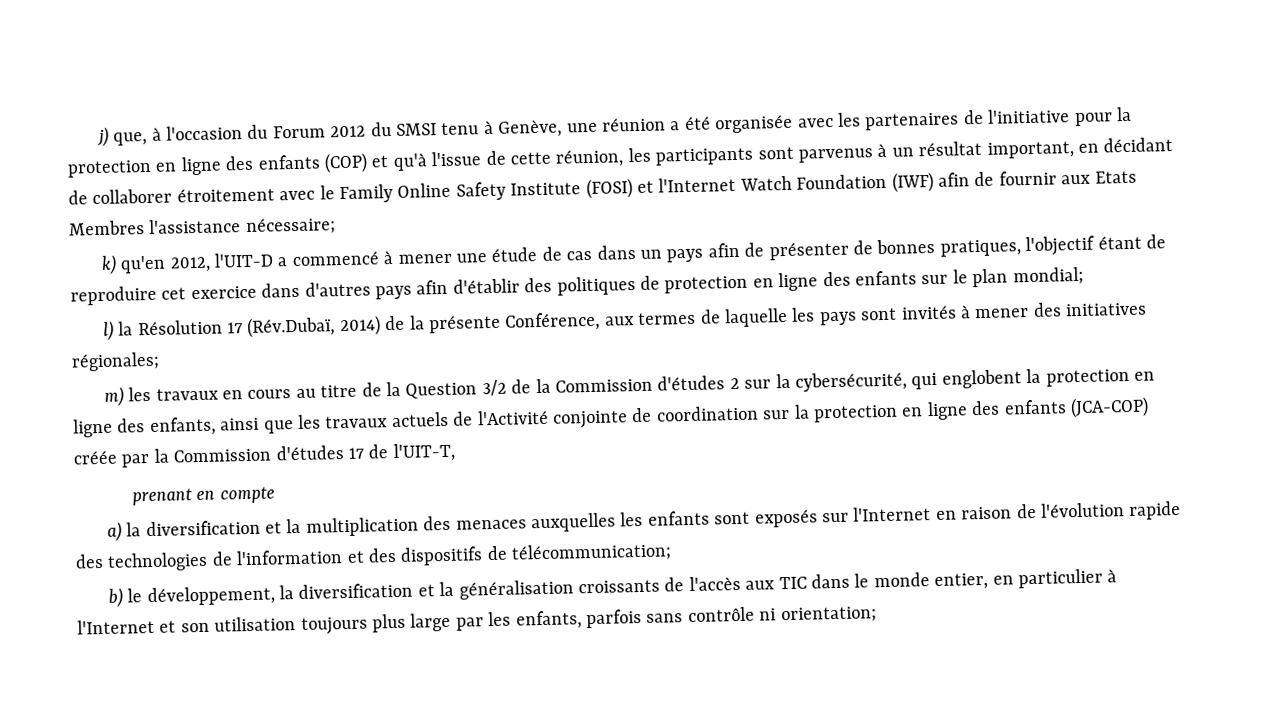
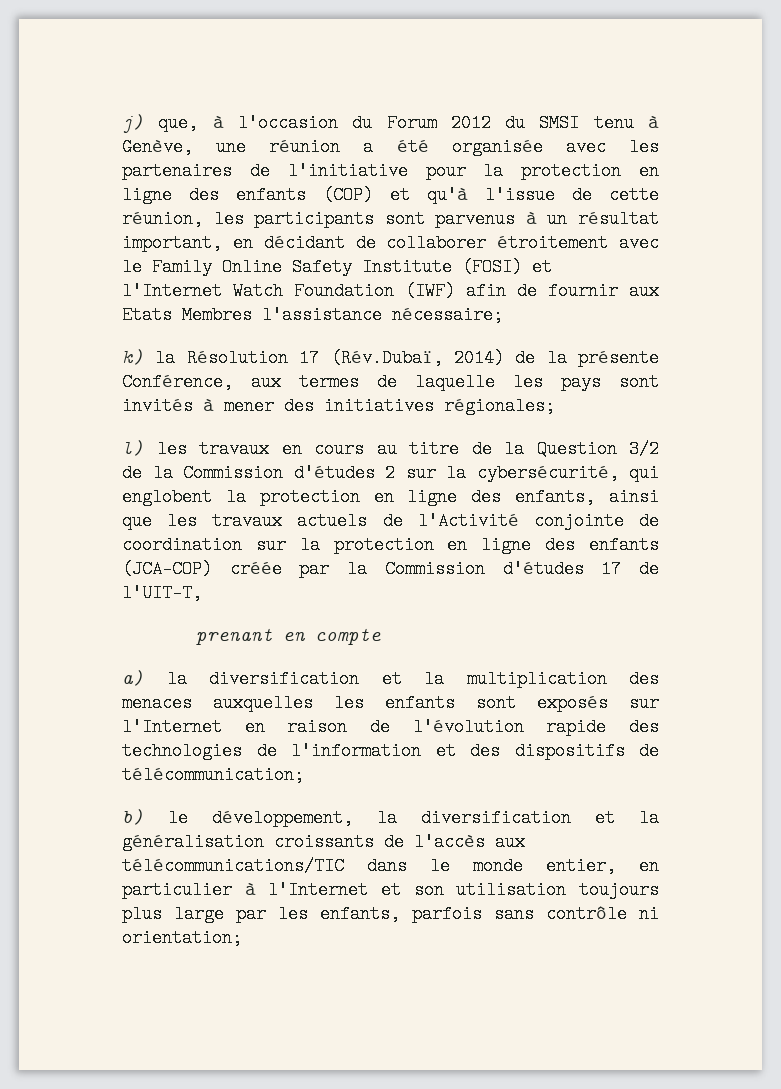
- k) qu'en 2012, l'UIT-D a commencé à mener une étude de cas dans un pays afin de présenter de bonnes pratiques, l'objectif étant de reproduire cet exercice dans d'autres pays afin d'établir des politiques de protection en ligne des enfants sur le plan mondial;
- l) la Résolution 17 (Rév.Dubaï, 2014) de la présente Conférence, aux termes de laquelle les pays sont invités à mener des initiatives régionales;
+ k) la Résolution 17 (Rév.Dubaï, 2014) de la présente Conférence, aux termes de laquelle les pays sont invités à mener des initiatives régionales;
- m) les travaux en cours au titre de la Question 3/2 de la Commission d'études 2 sur la cybersécurité, qui englobent la protection en ligne des enfants, ainsi que les travaux actuels de l'Activité conjointe de coordination sur la protection en ligne des enfants (JCA-COP) créée par la Commission d'études 17 de l'UIT-T,
+ l) les travaux en cours au titre de la Question 3/2 de la Commission d'études 2 sur la cybersécurité, qui englobent la protection en ligne des enfants, ainsi que les travaux actuels de l'Activité conjointe de coordination sur la protection en ligne des enfants (JCA-COP) créée par la Commission d'études 17 de l'UIT-T,
- b) le développement, la diversification et la généralisation croissants de l'accès aux TIC dans le monde entier, en particulier à l'Internet et son utilisation toujours plus large par les enfants, parfois sans contrôle ni orientation;
+ b) le développement, la diversification et la généralisation croissants de l'accès aux télécommunications/TIC dans le monde entier, en particulier à l'Internet et son utilisation toujours plus large par les enfants, parfois sans contrôle ni orientation;

